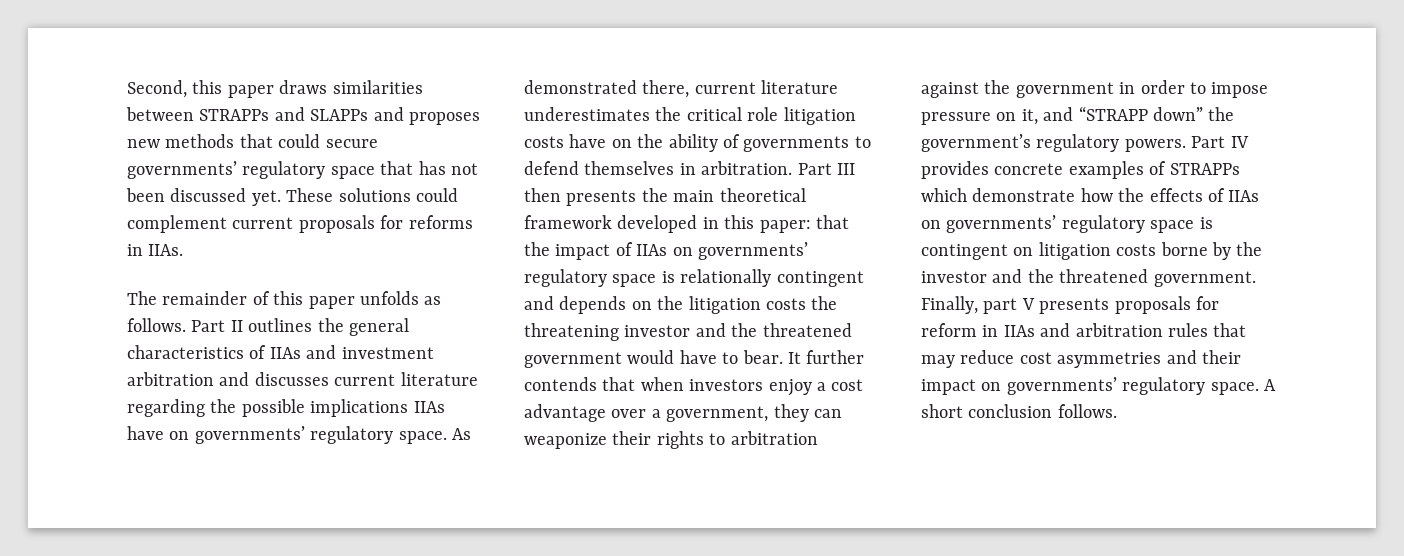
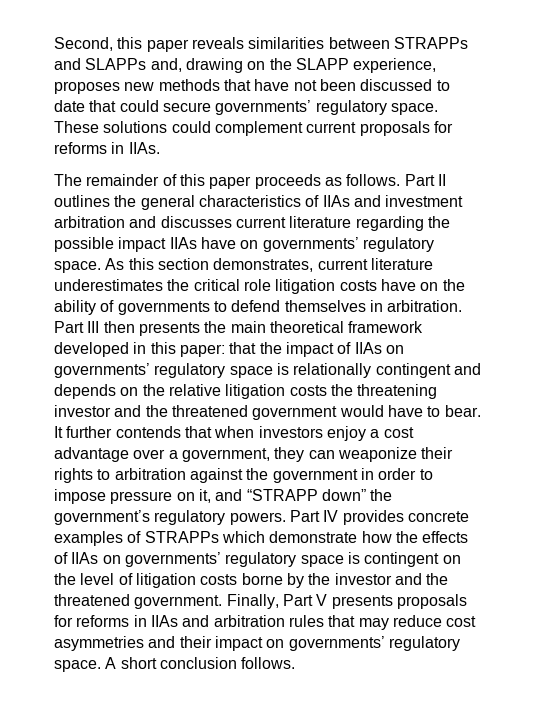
- Second, this paper draws similarities between STRAPPs and SLAPPs and proposes new methods that could secure governments’ regulatory space that has not been discussed yet.
+ Second, this paper reveals similarities between STRAPPs and SLAPPs and, drawing on the SLAPP experience, proposes new methods that have not been discussed to date that could secure governments’ regulatory space.
- The remainder of this paper unfolds as follows.
+ The remainder of this paper proceeds as follows.
- Part II outlines the general characteristics of IIAs and investment arbitration and discusses current literature regarding the possible implications IIAs have on governments’ regulatory space.
+ Part II outlines the general characteristics of IIAs and investment arbitration and discusses current literature regarding the possible impact IIAs have on governments’ regulatory space.
- As demonstrated there, current literature underestimates the critical role litigation costs have on the ability of governments to defend themselves in arbitration.
+ As this section demonstrates, current literature underestimates the critical role litigation costs have on the ability of governments to defend themselves in arbitration.
- Part III then presents the main theoretical framework developed in this paper: that the impact of IIAs on governments’ regulatory space is relationally contingent and depends on the litigation costs the threatening investor and the threatened government would have to bear.
+ Part III then presents the main theoretical framework developed in this paper: that the impact of IIAs on governments’ regulatory space is relationally contingent and depends on the relative litigation costs the threatening investor and the threatened government would have to bear.
- Part IV provides concrete examples of STRAPPs which demonstrate how the effects of IIAs on governments’ regulatory space is contingent on litigation costs borne by the investor and the threatened government.
+ Part IV provides concrete examples of STRAPPs which demonstrate how the effects of IIAs on governments’ regulatory space is contingent on the level of litigation costs borne by the investor and the threatened government.
- Finally, part V presents proposals for reform in IIAs and arbitration rules that may reduce cost asymmetries and their impact on governments’ regulatory space.
+ Finally, Part V presents proposals for reforms in IIAs and arbitration rules that may reduce cost asymmetries and their impact on governments’ regulatory space.

